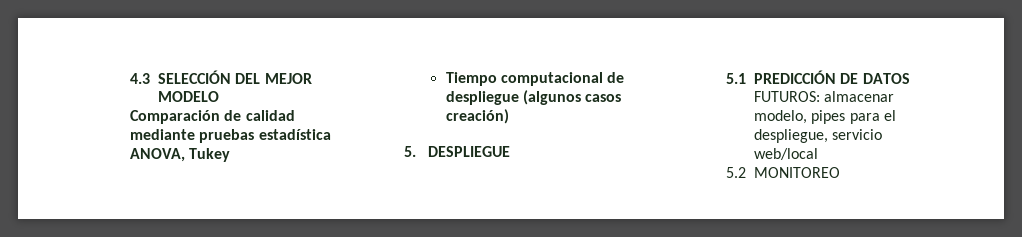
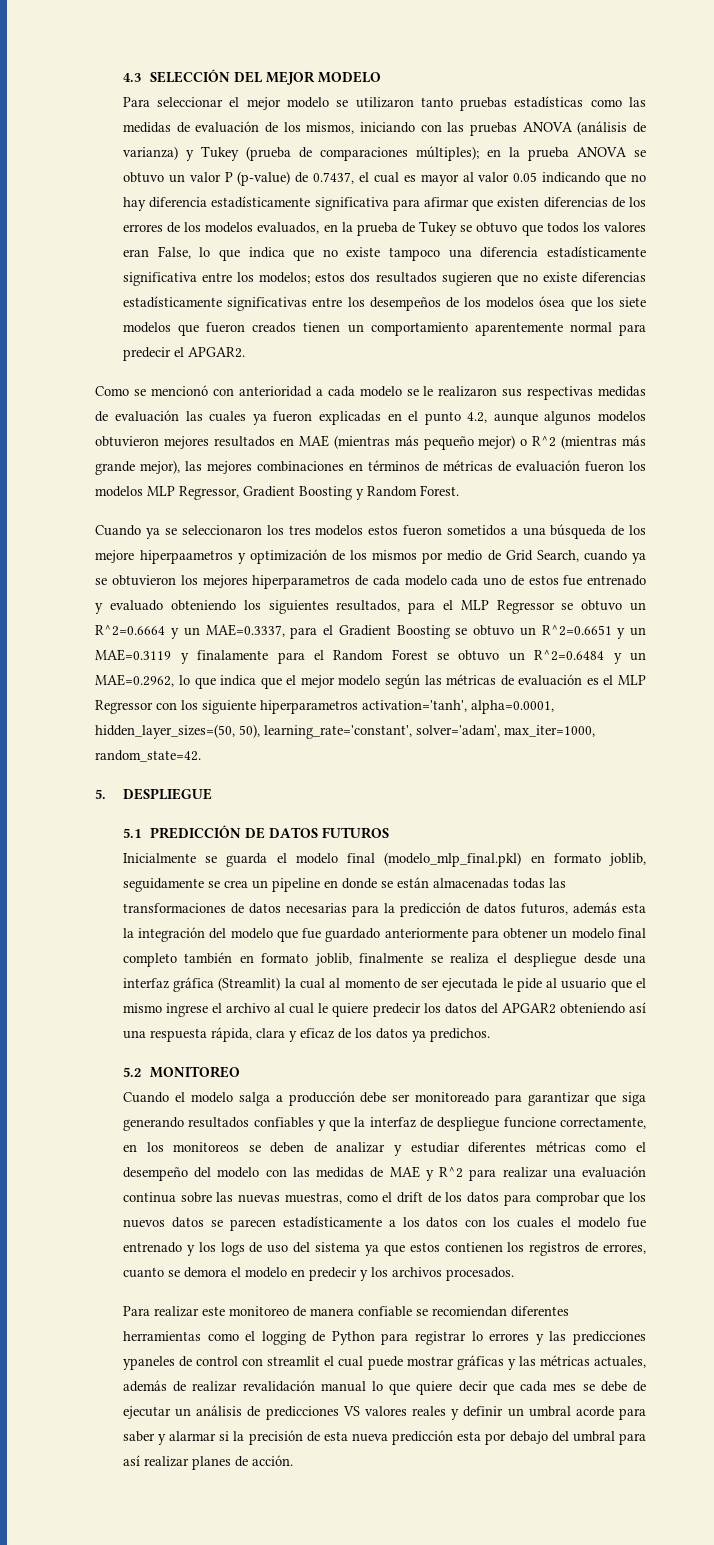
- Comparación de calidad mediante pruebas estadística ANOVA, Tukey
- Tiempo computacional de despliegue (algunos casos creación)
+ Para seleccionar el mejor modelo se utilizaron tanto pruebas estadísticas como las medidas de evaluación de los mismos, iniciando con las pruebas ANOVA (análisis de varianza) y Tukey (prueba de comparaciones múltiples); en la prueba ANOVA se obtuvo un valor P (p-value) de 0.7437, el cual es mayor al valor 0.05 indicando que no hay diferencia estadísticamente significativa para afirmar que existen diferencias de los errores de los modelos evaluados, en la prueba de Tukey se obtuvo que todos los valores eran False, lo que indica que no existe tampoco una diferencia estadísticamente significativa entre los modelos; estos dos resultados sugieren que no existe diferencias estadísticamente significativas entre los desempeños de los modelos ósea que los siete modelos que fueron creados tienen un comportamiento aparentemente normal para predecir el APGAR2.
+ Como se mencionó con anterioridad a cada modelo se le realizaron sus respectivas medidas de evaluación las cuales ya fueron explicadas en el punto 4.2, aunque algunos modelos obtuvieron mejores resultados en MAE (mientras más pequeño mejor) o R^2 (mientras más grande mejor), las mejores combinaciones en términos de métricas de evaluación fueron los modelos MLP Regressor, Gradient Boosting y Random Forest.
+ Cuando ya se seleccionaron los tres modelos estos fueron sometidos a una búsqueda de los mejore hiperpaametros y optimización de los mismos por medio de Grid Search, cuando ya se obtuvieron los mejores hiperparametros de cada modelo cada uno de estos fue entrenado y evaluado obteniendo los siguientes resultados, para el MLP Regressor se obtuvo un R^2=0.6664 y un MAE=0.3337, para el Gradient Boosting se obtuvo un R^2=0.6651 y un MAE=0.3119 y finalamente para el Random Forest se obtuvo un R^2=0.6484 y un MAE=0.2962, lo que indica que el mejor modelo según las métricas de evaluación es el MLP Regressor con los siguiente hiperparametros activation='tanh', alpha=0.0001, hidden_layer_sizes=(50, 50), learning_rate='constant', solver='adam', max_iter=1000, random_state=42.
- 5.1 PREDICCIÓN DE DATOS FUTUROS: almacenar modelo, pipes para el despliegue, servicio web/local
+ 5.1 PREDICCIÓN DE DATOS FUTUROS
+ Inicialmente se guarda el modelo final (modelo_mlp_final.pkl) en formato joblib, seguidamente se crea un pipeline en donde se están almacenadas todas las transformaciones de datos necesarias para la predicción de datos futuros, además esta la integración del modelo que fue guardado anteriormente para obtener un modelo final completo también en formato joblib, finalmente se realiza el despliegue desde una interfaz gráfica (Streamlit) la cual al momento de ser ejecutada le pide al usuario que el mismo ingrese el archivo al cual le quiere predecir los datos del APGAR2 obteniendo así una respuesta rápida, clara y eficaz de los datos ya predichos.
  5.2 MONITOREO
+ Cuando el modelo salga a producción debe ser monitoreado para garantizar que siga generando resultados confiables y que la interfaz de despliegue funcione correctamente, en los monitoreos se deben de analizar y estudiar diferentes métricas como el desempeño del modelo con las medidas de MAE y R^2 para realizar una evaluación continua sobre las nuevas muestras, como el drift de los datos para comprobar que los nuevos datos se parecen estadísticamente a los datos con los cuales el modelo fue entrenado y los logs de uso del sistema ya que estos contienen los registros de errores, cuanto se demora el modelo en predecir y los archivos procesados.
+ Para realizar este monitoreo de manera confiable se recomiendan diferentes herramientas como el logging de Python para registrar lo errores y las predicciones ypaneles de control con streamlit el cual puede mostrar gráficas y las métricas actuales, además de realizar revalidación manual lo que quiere decir que cada mes se debe de ejecutar un análisis de predicciones VS valores reales y definir un umbral acorde para saber y alarmar si la precisión de esta nueva predicción esta por debajo del umbral para así realizar planes de acción.

